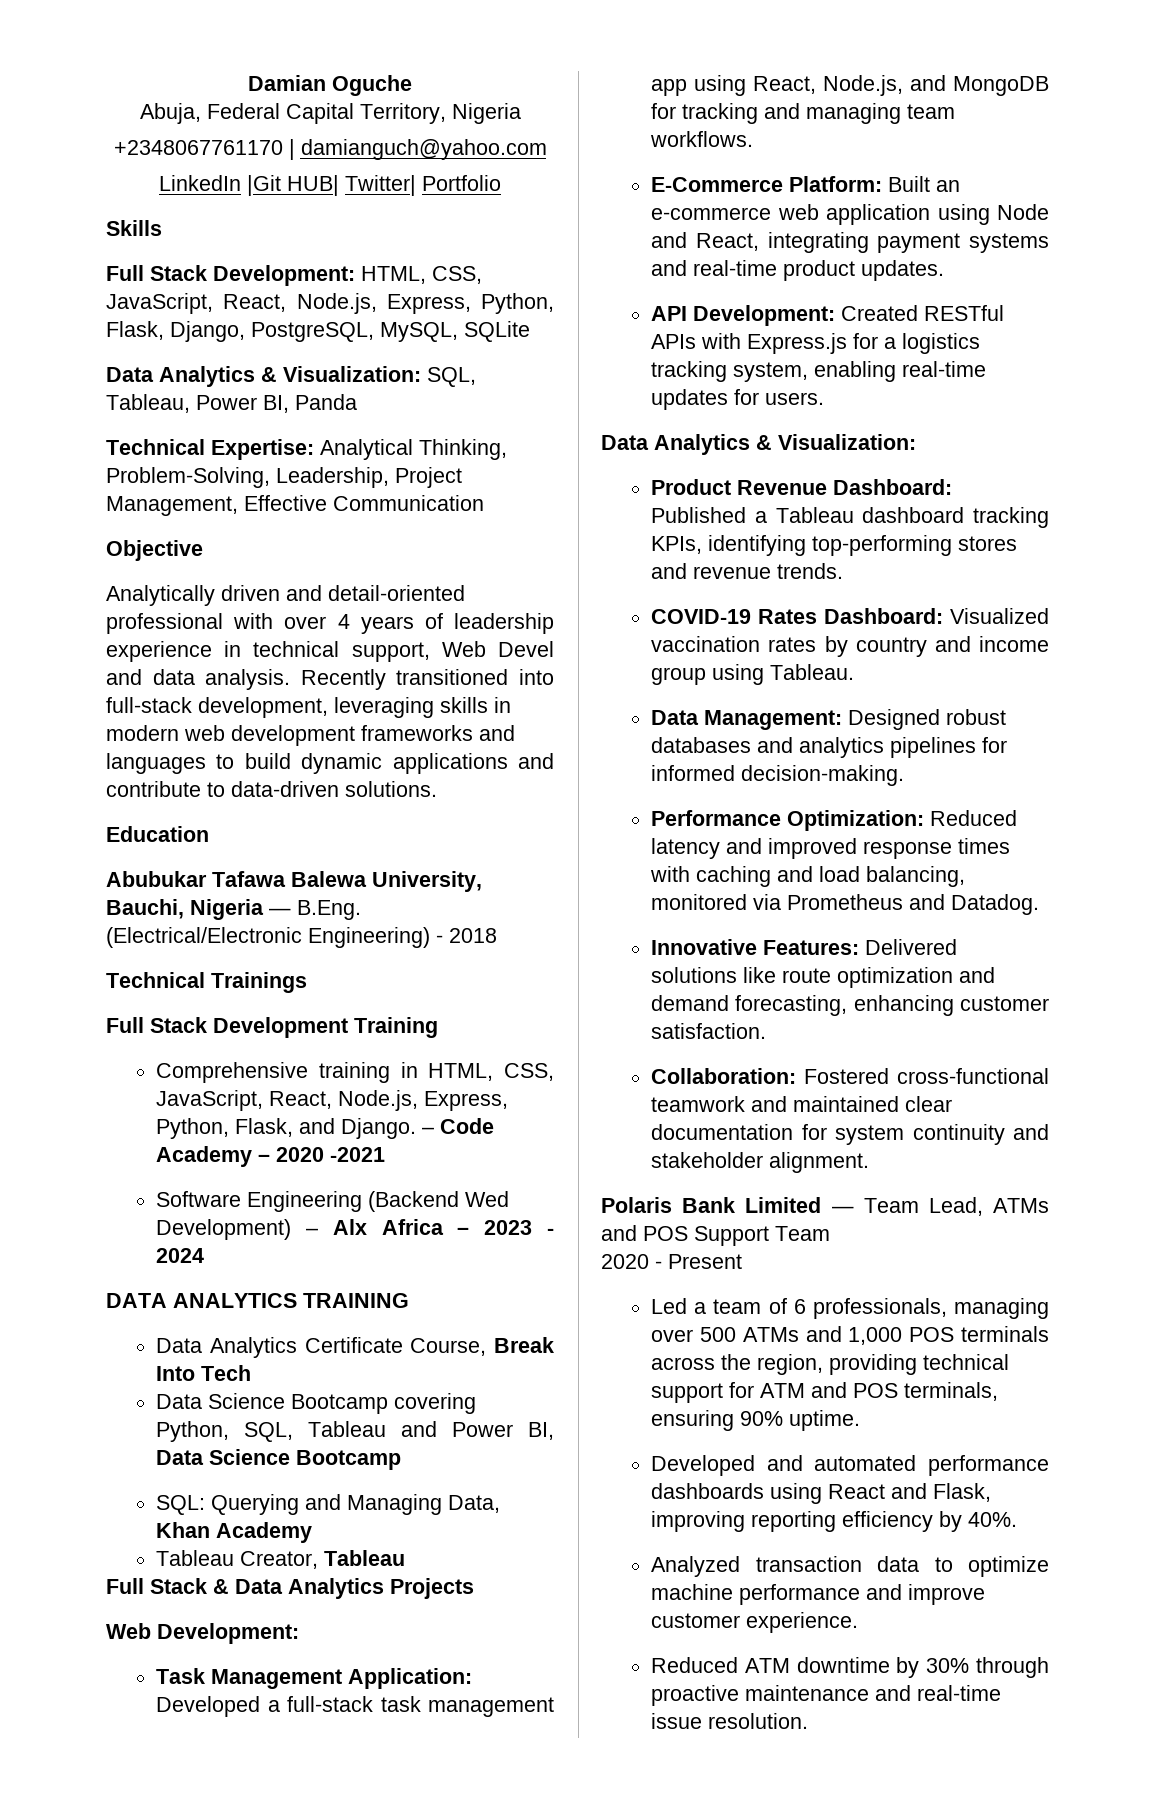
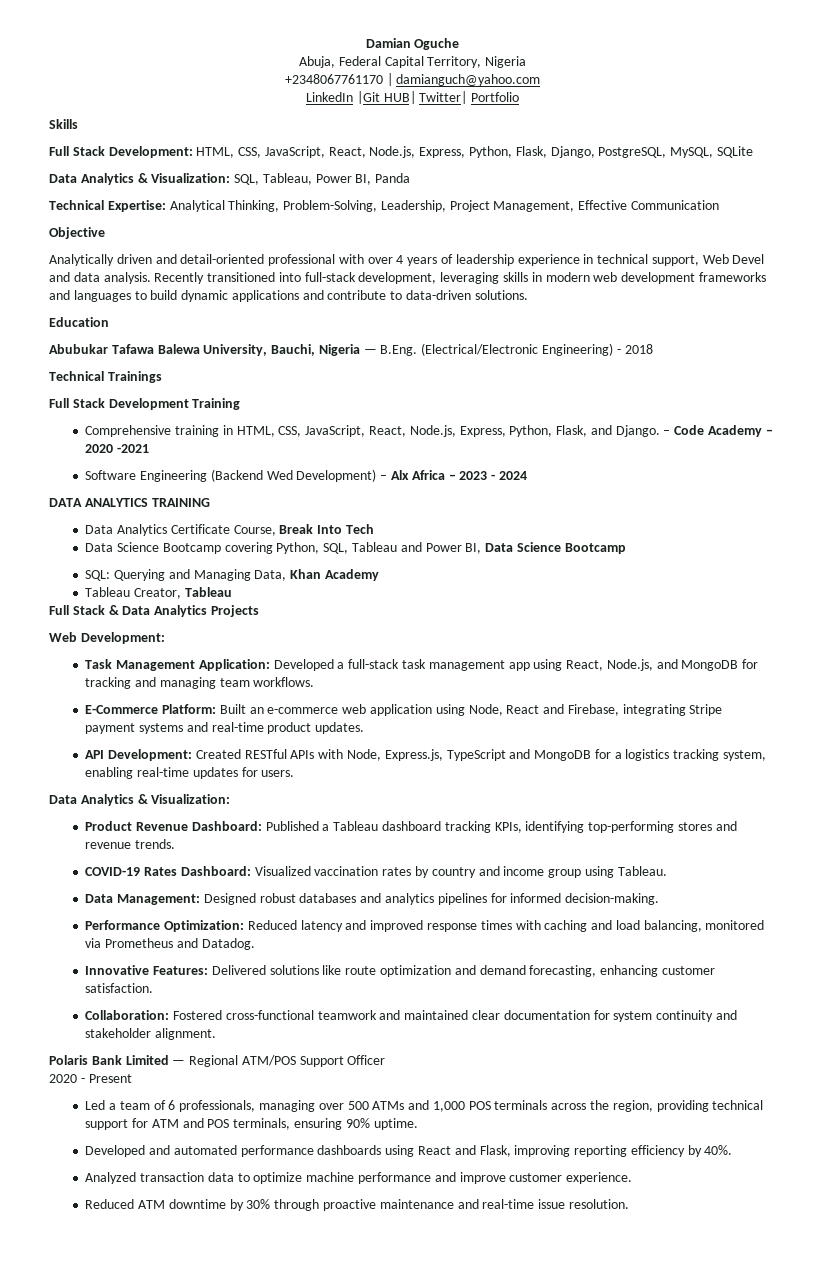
- E-Commerce Platform: Built an e-commerce web application using Node and React, integrating payment systems and real-time product updates.
+ E-Commerce Platform: Built an e-commerce web application using Node, React and Firebase, integrating Stripe payment systems and real-time product updates.
- API Development: Created RESTful APIs with Express.js for a logistics tracking system, enabling real-time updates for users.
+ API Development: Created RESTful APIs with Node, Express.js, TypeScript and MongoDB for a logistics tracking system, enabling real-time updates for users.
- Polaris Bank Limited — Team Lead, ATMs and POS Support Team
+ Polaris Bank Limited — Regional ATM/POS Support Officer

